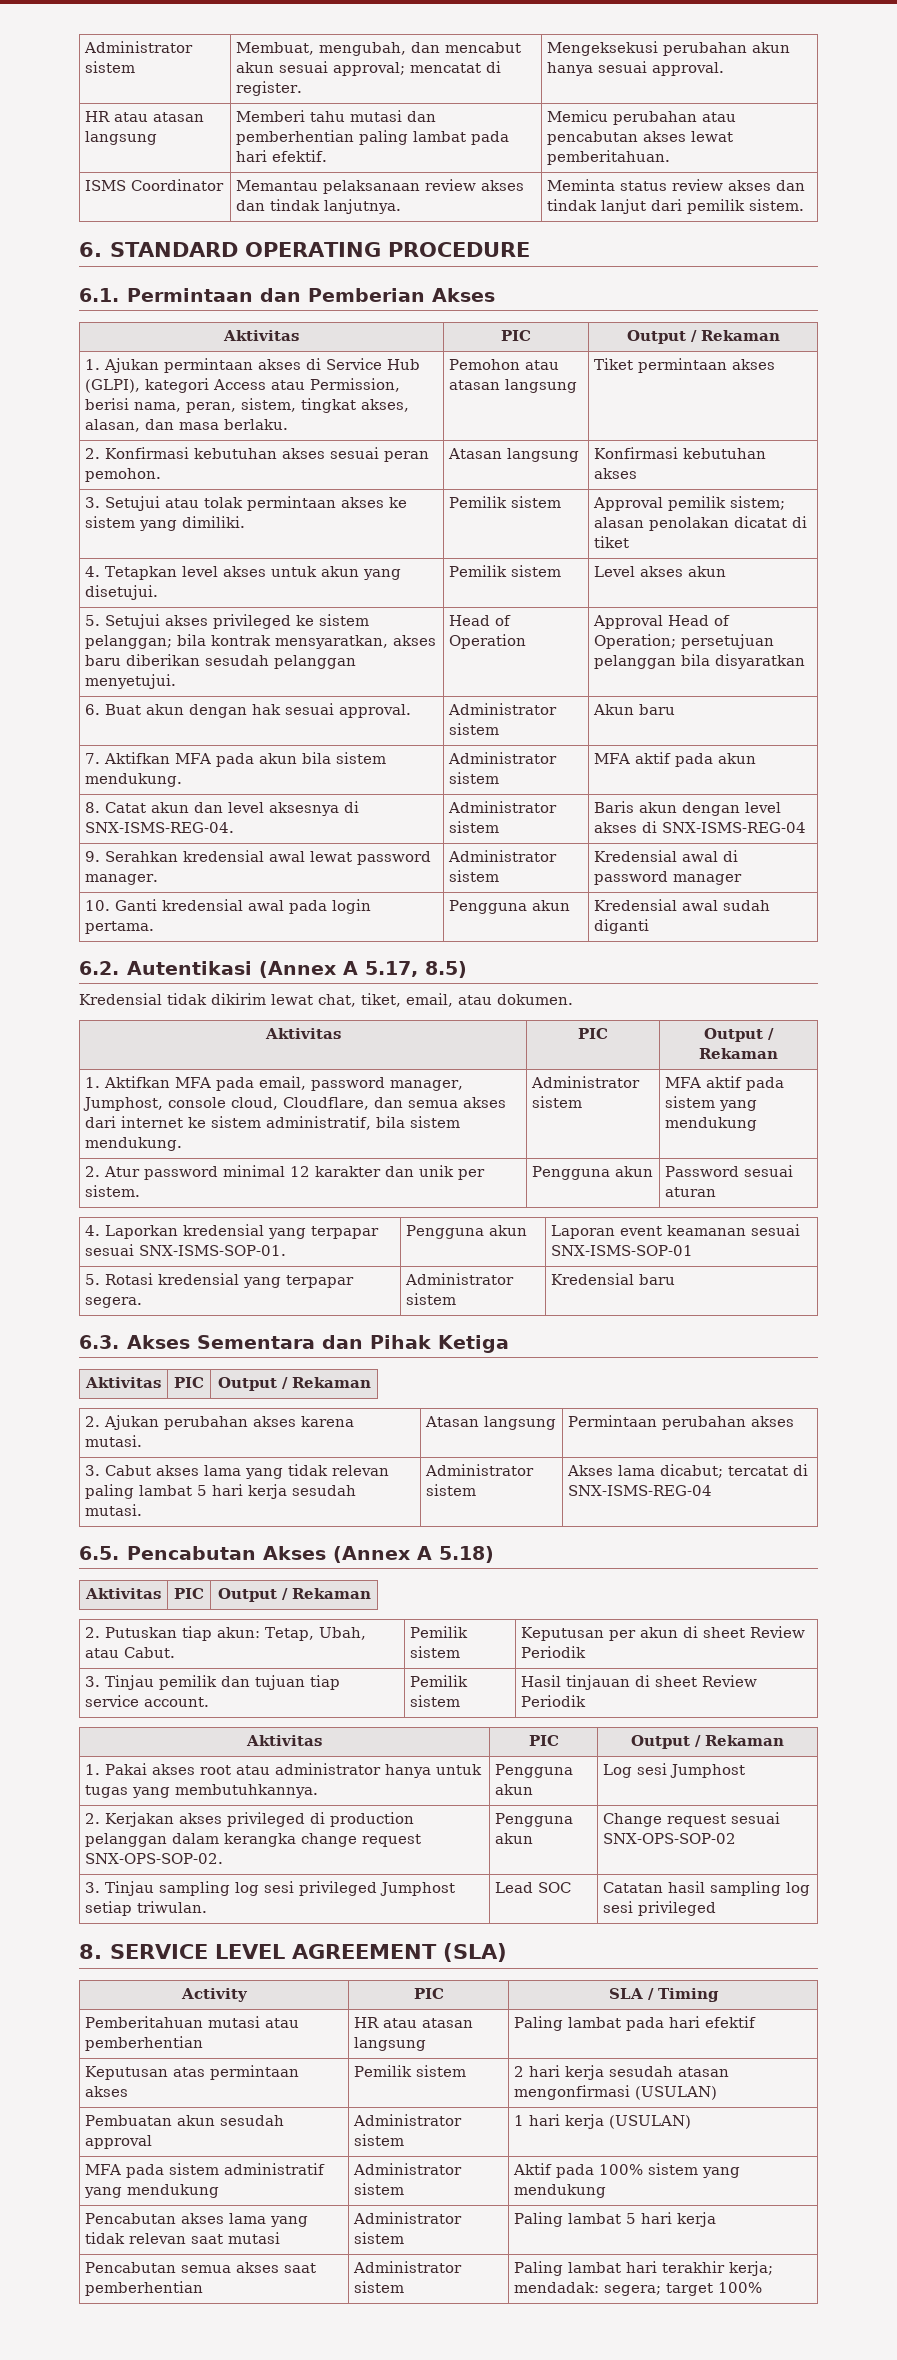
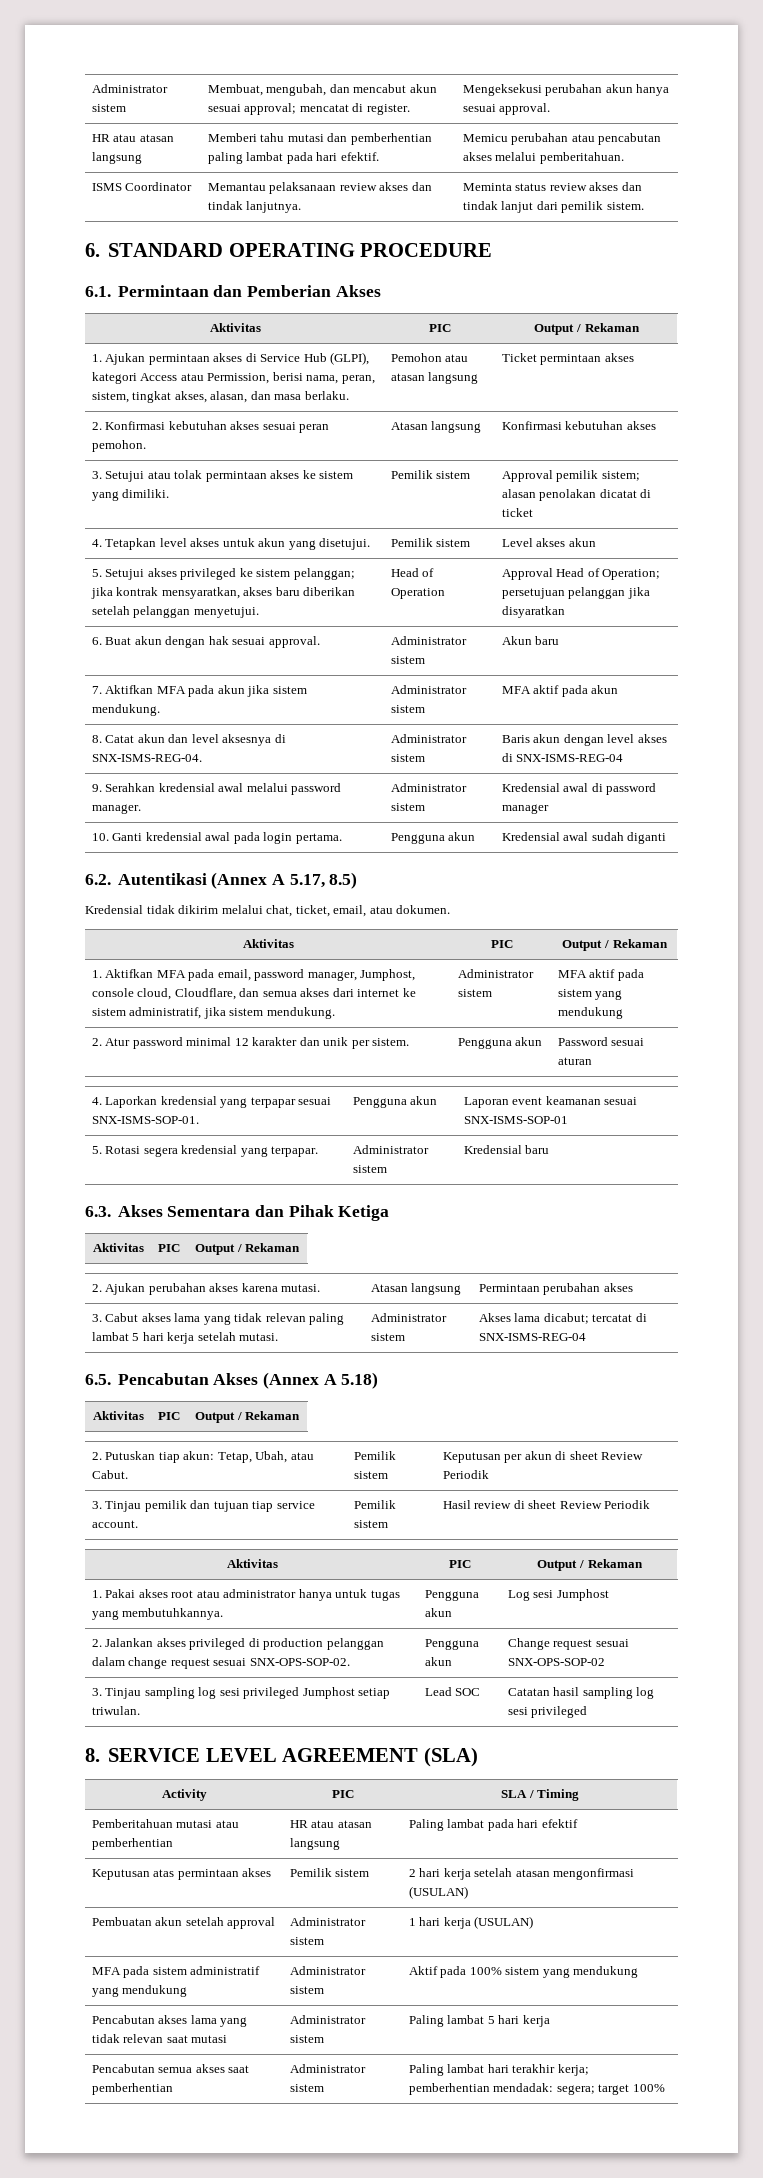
- HR atau atasan langsung | Memberi tahu mutasi dan pemberhentian paling lambat pada hari efektif. | Memicu perubahan atau pencabutan akses lewat pemberitahuan.
+ HR atau atasan langsung | Memberi tahu mutasi dan pemberhentian paling lambat pada hari efektif. | Memicu perubahan atau pencabutan akses melalui pemberitahuan.
- 1. Ajukan permintaan akses di Service Hub (GLPI), kategori Access atau Permission, berisi nama, peran, sistem, tingkat akses, alasan, dan masa berlaku. | Pemohon atau atasan langsung | Tiket permintaan akses
+ 1. Ajukan permintaan akses di Service Hub (GLPI), kategori Access atau Permission, berisi nama, peran, sistem, tingkat akses, alasan, dan masa berlaku. | Pemohon atau atasan langsung | Ticket permintaan akses
- 3. Setujui atau tolak permintaan akses ke sistem yang dimiliki. | Pemilik sistem | Approval pemilik sistem; alasan penolakan dicatat di tiket
+ 3. Setujui atau tolak permintaan akses ke sistem yang dimiliki. | Pemilik sistem | Approval pemilik sistem; alasan penolakan dicatat di ticket
- 5. Setujui akses privileged ke sistem pelanggan; bila kontrak mensyaratkan, akses baru diberikan sesudah pelanggan menyetujui. | Head of Operation | Approval Head of Operation; persetujuan pelanggan bila disyaratkan
+ 5. Setujui akses privileged ke sistem pelanggan; jika kontrak mensyaratkan, akses baru diberikan setelah pelanggan menyetujui. | Head of Operation | Approval Head of Operation; persetujuan pelanggan jika disyaratkan
- 7. Aktifkan MFA pada akun bila sistem mendukung. | Administrator sistem | MFA aktif pada akun
+ 7. Aktifkan MFA pada akun jika sistem mendukung. | Administrator sistem | MFA aktif pada akun
- 9. Serahkan kredensial awal lewat password manager. | Administrator sistem | Kredensial awal di password manager
+ 9. Serahkan kredensial awal melalui password manager. | Administrator sistem | Kredensial awal di password manager
- Kredensial tidak dikirim lewat chat, tiket, email, atau dokumen.
+ Kredensial tidak dikirim melalui chat, ticket, email, atau dokumen.
- 1. Aktifkan MFA pada email, password manager, Jumphost, console cloud, Cloudflare, dan semua akses dari internet ke sistem administratif, bila sistem mendukung. | Administrator sistem | MFA aktif pada sistem yang mendukung
+ 1. Aktifkan MFA pada email, password manager, Jumphost, console cloud, Cloudflare, dan semua akses dari internet ke sistem administratif, jika sistem mendukung. | Administrator sistem | MFA aktif pada sistem yang mendukung
- 5. Rotasi kredensial yang terpapar segera. | Administrator sistem | Kredensial baru
+ 5. Rotasi segera kredensial yang terpapar. | Administrator sistem | Kredensial baru
- 3. Cabut akses lama yang tidak relevan paling lambat 5 hari kerja sesudah mutasi. | Administrator sistem | Akses lama dicabut; tercatat di SNX-ISMS-REG-04
+ 3. Cabut akses lama yang tidak relevan paling lambat 5 hari kerja setelah mutasi. | Administrator sistem | Akses lama dicabut; tercatat di SNX-ISMS-REG-04
- 3. Tinjau pemilik dan tujuan tiap service account. | Pemilik sistem | Hasil tinjauan di sheet Review Periodik
+ 3. Tinjau pemilik dan tujuan tiap service account. | Pemilik sistem | Hasil review di sheet Review Periodik
- 2. Kerjakan akses privileged di production pelanggan dalam kerangka change request SNX-OPS-SOP-02. | Pengguna akun | Change request sesuai SNX-OPS-SOP-02
+ 2. Jalankan akses privileged di production pelanggan dalam change request sesuai SNX-OPS-SOP-02. | Pengguna akun | Change request sesuai SNX-OPS-SOP-02
- Keputusan atas permintaan akses | Pemilik sistem | 2 hari kerja sesudah atasan mengonfirmasi (USULAN)
+ Keputusan atas permintaan akses | Pemilik sistem | 2 hari kerja setelah atasan mengonfirmasi (USULAN)
- Pembuatan akun sesudah approval | Administrator sistem | 1 hari kerja (USULAN)
+ Pembuatan akun setelah approval | Administrator sistem | 1 hari kerja (USULAN)
- Pencabutan semua akses saat pemberhentian | Administrator sistem | Paling lambat hari terakhir kerja; mendadak: segera; target 100%
+ Pencabutan semua akses saat pemberhentian | Administrator sistem | Paling lambat hari terakhir kerja; pemberhentian mendadak: segera; target 100%

